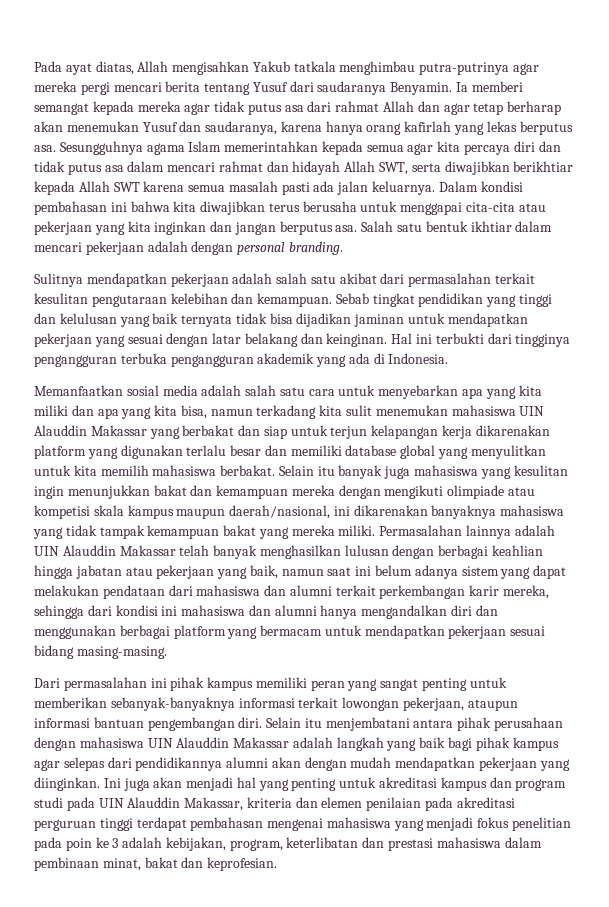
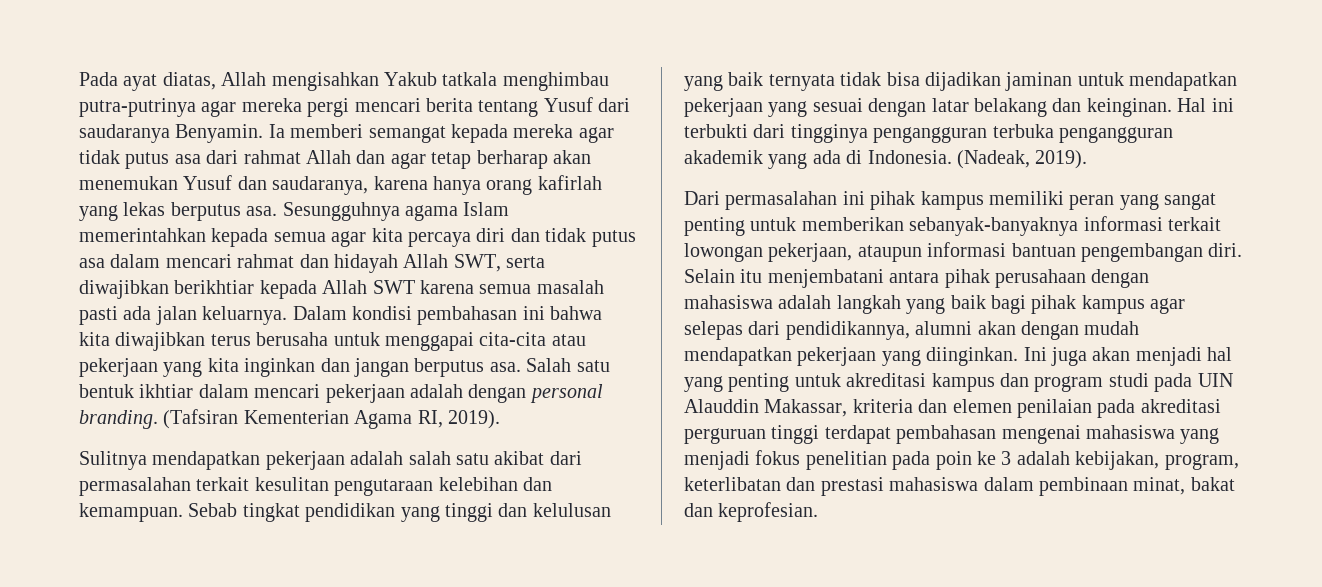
+ (Tafsiran Kementerian Agama RI, 2019).
- Hal ini terbukti dari tingginya pengangguran terbuka pengangguran akademik yang ada di Indonesia.
- Memanfaatkan sosial media adalah salah satu cara untuk menyebarkan apa yang kita miliki dan apa yang kita bisa, namun terkadang kita sulit menemukan mahasiswa UIN Alauddin Makassar yang berbakat dan siap untuk terjun kelapangan kerja dikarenakan platform yang digunakan terlalu besar dan memiliki database global yang menyulitkan untuk kita memilih mahasiswa berbakat. Selain itu banyak juga mahasiswa yang kesulitan ingin menunjukkan bakat dan kemampuan mereka dengan mengikuti olimpiade atau kompetisi skala kampus maupun daerah/nasional, ini dikarenakan banyaknya mahasiswa yang tidak tampak kemampuan bakat yang mereka miliki. Permasalahan lainnya adalah UIN Alauddin Makassar telah banyak menghasilkan lulusan dengan berbagai keahlian hingga jabatan atau pekerjaan yang baik, namun saat ini belum adanya sistem yang dapat melakukan pendataan dari mahasiswa dan alumni terkait perkembangan karir mereka, sehingga dari kondisi ini mahasiswa dan alumni hanya mengandalkan diri dan menggunakan berbagai platform yang bermacam untuk mendapatkan pekerjaan sesuai bidang masing-masing.
+ Hal ini terbukti dari tingginya pengangguran terbuka pengangguran akademik yang ada di Indonesia. (Nadeak, 2019).
- Selain itu menjembatani antara pihak perusahaan dengan mahasiswa UIN Alauddin Makassar adalah langkah yang baik bagi pihak kampus agar selepas dari pendidikannya alumni akan dengan mudah mendapatkan pekerjaan yang diinginkan.
+ Selain itu menjembatani antara pihak perusahaan dengan mahasiswa adalah langkah yang baik bagi pihak kampus agar selepas dari pendidikannya, alumni akan dengan mudah mendapatkan pekerjaan yang diinginkan.

